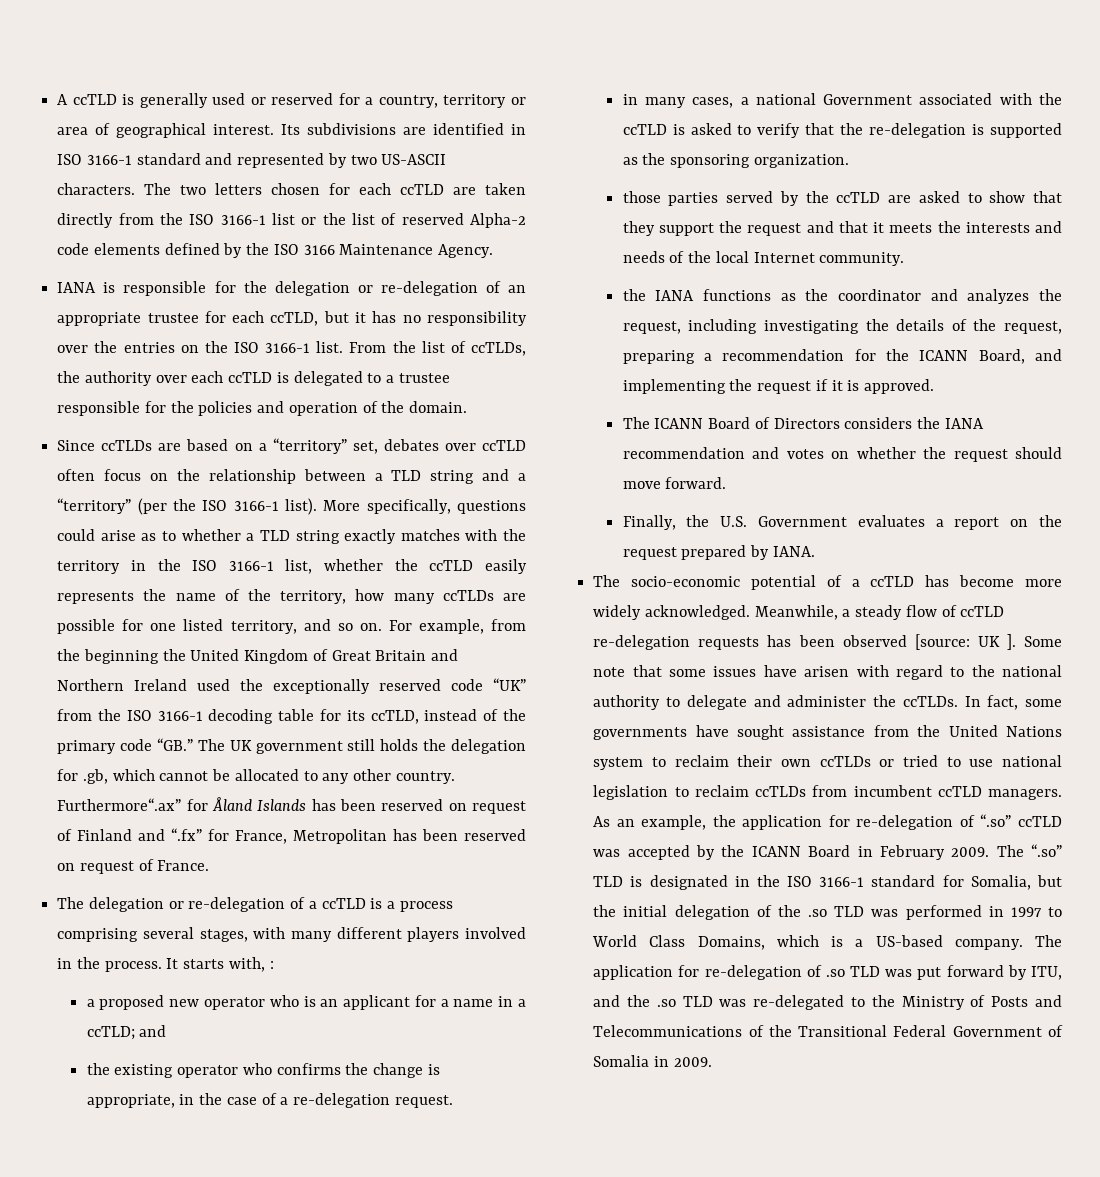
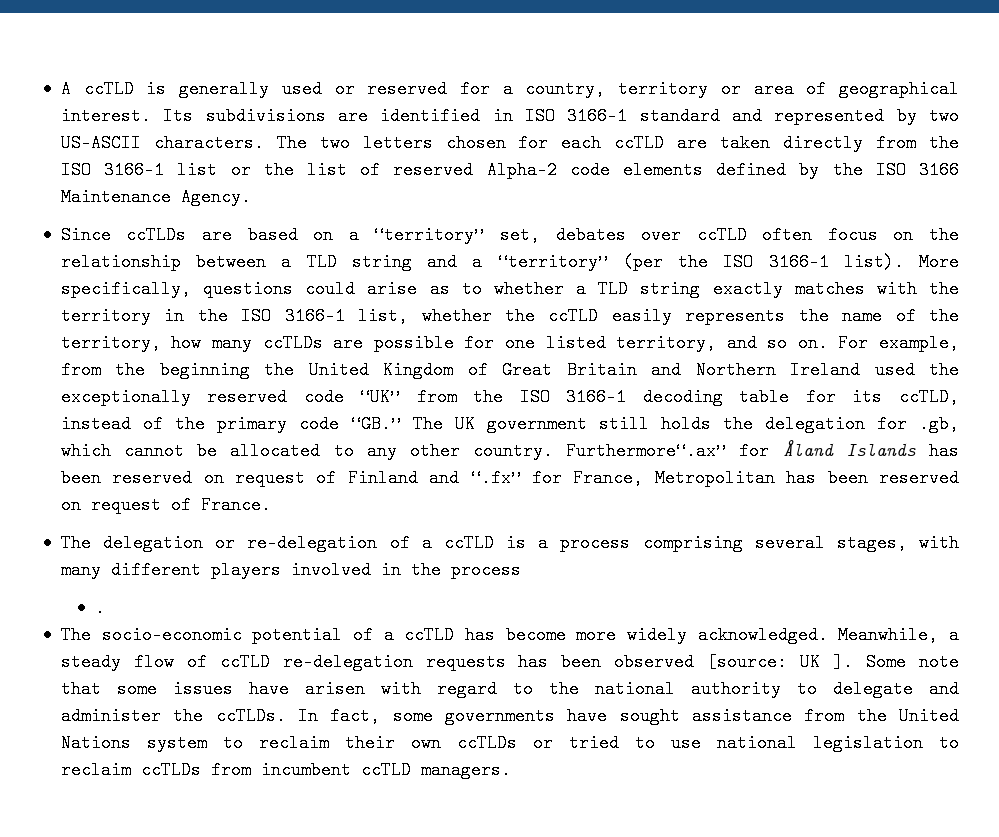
- IANA is responsible for the delegation or re-delegation of an appropriate trustee for each ccTLD, but it has no responsibility over the entries on the ISO 3166-1 list. From the list of ccTLDs, the authority over each ccTLD is delegated to a trustee responsible for the policies and operation of the domain.
- The delegation or re-delegation of a ccTLD is a process comprising several stages, with many different players involved in the process. It starts with, :
- a proposed new operator who is an applicant for a name in a ccTLD; and
- the existing operator who confirms the change is appropriate, in the case of a re-delegation request.
- in many cases, a national Government associated with the ccTLD is asked to verify that the re-delegation is supported as the sponsoring organization.
- those parties served by the ccTLD are asked to show that they support the request and that it meets the interests and needs of the local Internet community.
- the IANA functions as the coordinator and analyzes the request, including investigating the details of the request, preparing a recommendation for the ICANN Board, and implementing the request if it is approved.
- The ICANN Board of Directors considers the IANA recommendation and votes on whether the request should move forward.
- Finally, the U.S. Government evaluates a report on the request prepared by IANA.
+ The delegation or re-delegation of a ccTLD is a process comprising several stages, with many different players involved in the process
+ .
- As an example, the application for re-delegation of “.so” ccTLD was accepted by the ICANN Board in February 2009. The “.so” TLD is designated in the ISO 3166-1 standard for Somalia, but the initial delegation of the .so TLD was performed in 1997 to World Class Domains, which is a US-based company. The application for re-delegation of .so TLD was put forward by ITU, and the .so TLD was re-delegated to the Ministry of Posts and Telecommunications of the Transitional Federal Government of Somalia in 2009.

